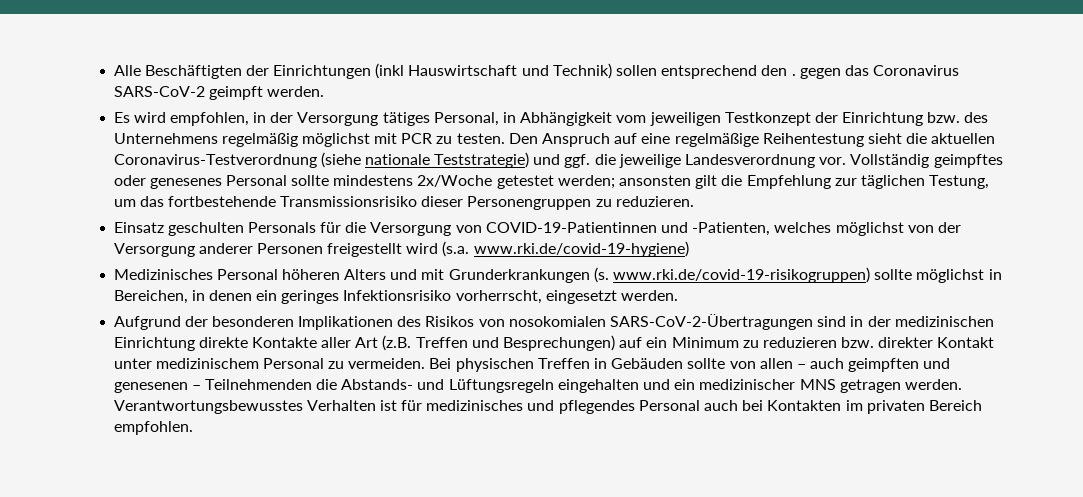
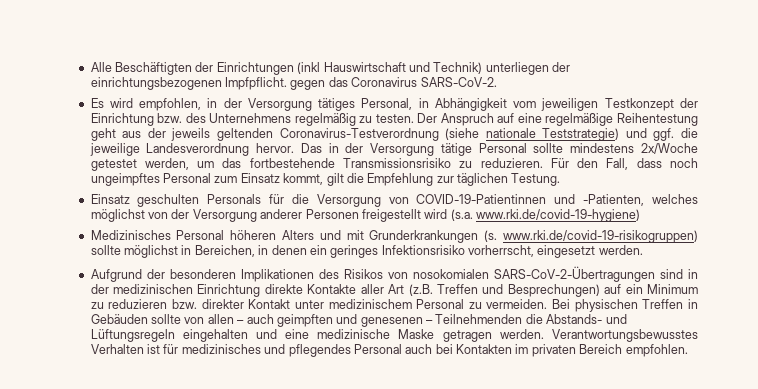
- Alle Beschäftigten der Einrichtungen (inkl Hauswirtschaft und Technik) sollen entsprechend den . gegen das Coronavirus SARS-CoV-2 geimpft werden.
+ Alle Beschäftigten der Einrichtungen (inkl Hauswirtschaft und Technik) unterliegen der einrichtungsbezogenen Impfpflicht. gegen das Coronavirus SARS-CoV-2.
- Es wird empfohlen, in der Versorgung tätiges Personal, in Abhängigkeit vom jeweiligen Testkonzept der Einrichtung bzw. des Unternehmens regelmäßig möglichst mit PCR zu testen.
+ Es wird empfohlen, in der Versorgung tätiges Personal, in Abhängigkeit vom jeweiligen Testkonzept der Einrichtung bzw. des Unternehmens regelmäßig zu testen.
- Den Anspruch auf eine regelmäßige Reihentestung sieht die aktuellen Coronavirus-Testverordnung (siehe nationale Teststrategie) und ggf. die jeweilige Landesverordnung vor. Vollständig geimpftes oder genesenes Personal sollte mindestens 2x/Woche getestet werden; ansonsten gilt die Empfehlung zur täglichen Testung, um das fortbestehende Transmissionsrisiko dieser Personengruppen zu reduzieren.
+ Der Anspruch auf eine regelmäßige Reihentestung geht aus der jeweils geltenden Coronavirus-Testverordnung (siehe nationale Teststrategie) und ggf. die jeweilige Landesverordnung hervor. Das in der Versorgung tätige Personal sollte mindestens 2x/Woche getestet werden, um das fortbestehende Transmissionsrisiko zu reduzieren. Für den Fall, dass noch ungeimpftes Personal zum Einsatz kommt, gilt die Empfehlung zur täglichen Testung.
- Bei physischen Treffen in Gebäuden sollte von allen – auch geimpften und genesenen – Teilnehmenden die Abstands- und Lüftungsregeln eingehalten und ein medizinischer MNS getragen werden.
+ Bei physischen Treffen in Gebäuden sollte von allen – auch geimpften und genesenen – Teilnehmenden die Abstands- und Lüftungsregeln eingehalten und eine medizinische Maske getragen werden.

